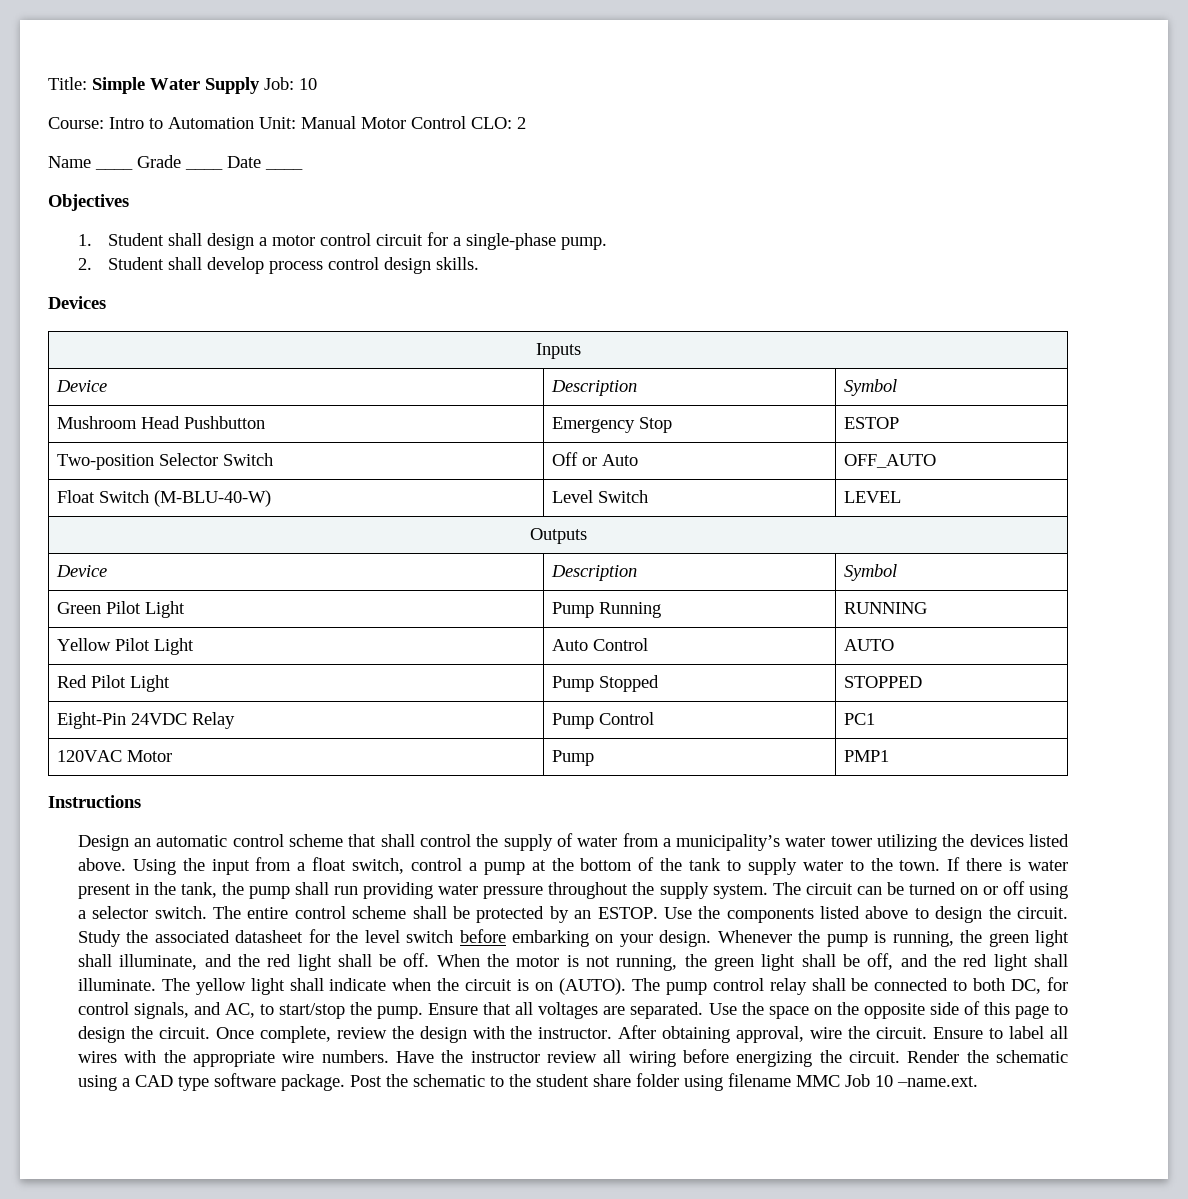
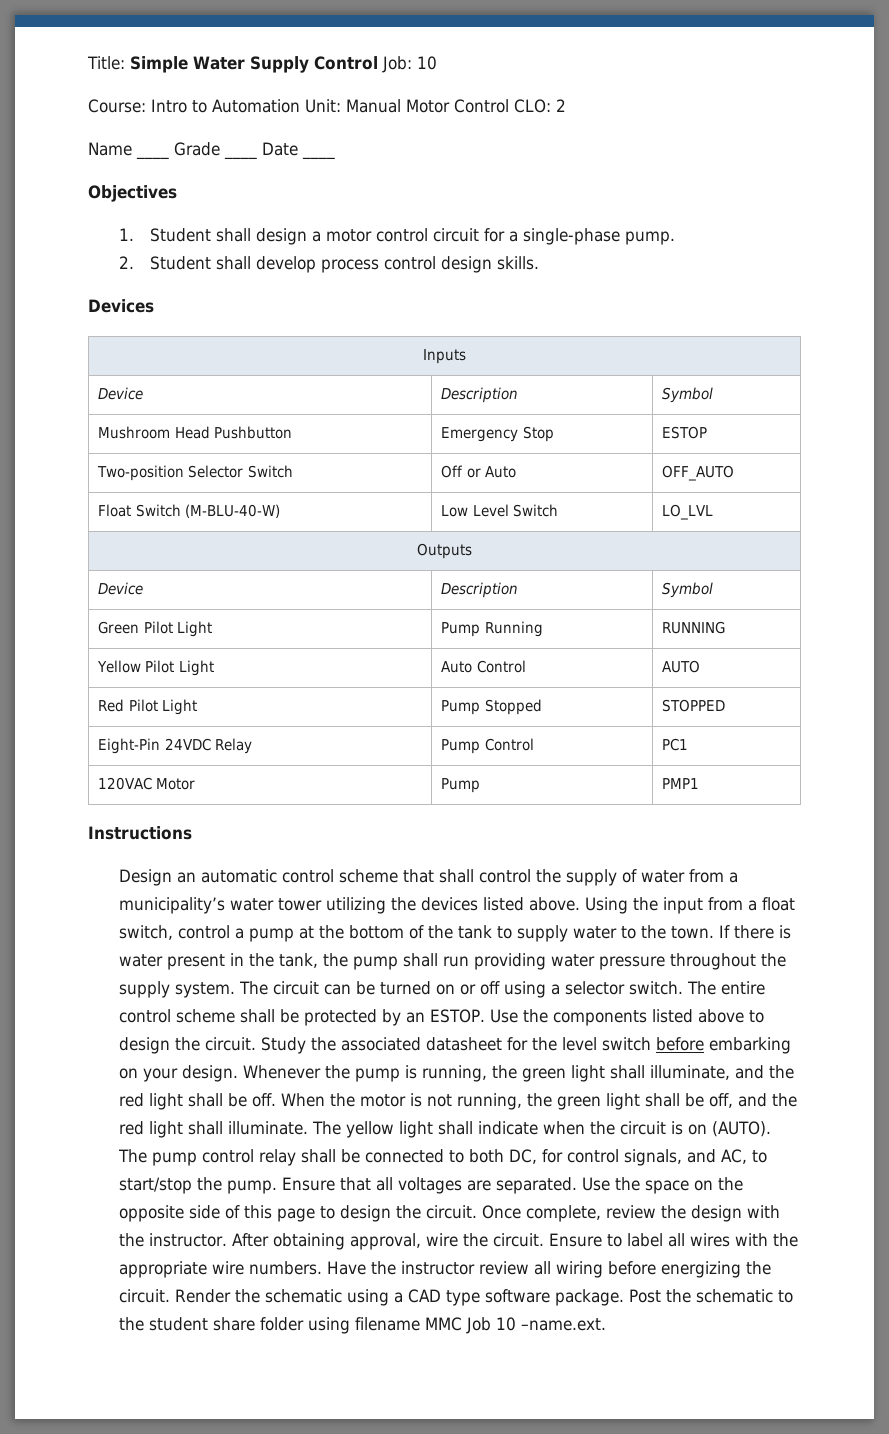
- Title: Simple Water Supply Job: 10
+ Title: Simple Water Supply Control Job: 10
- Float Switch (M-BLU-40-W) | Level Switch | LEVEL
+ Float Switch (M-BLU-40-W) | Low Level Switch | LO_LVL

